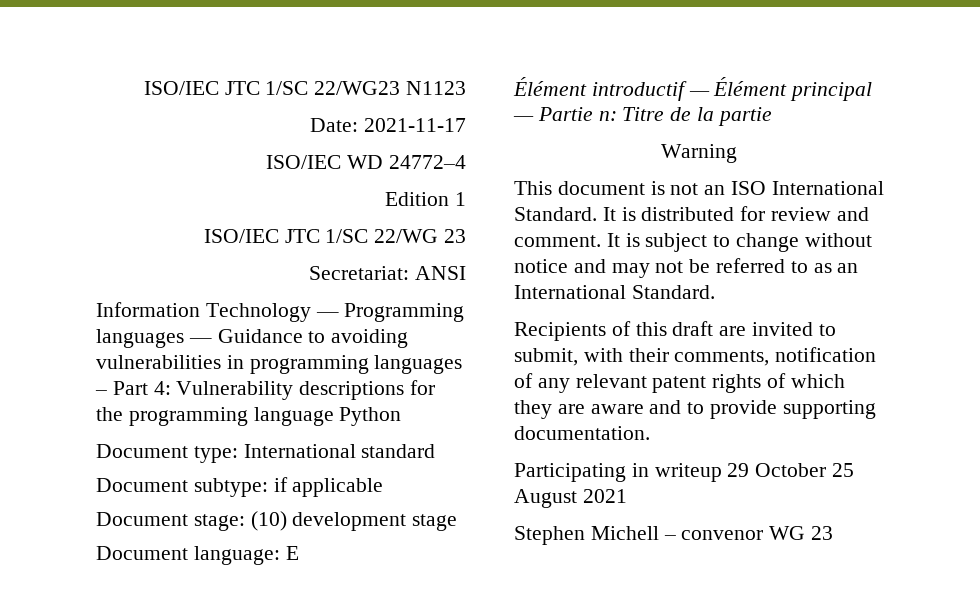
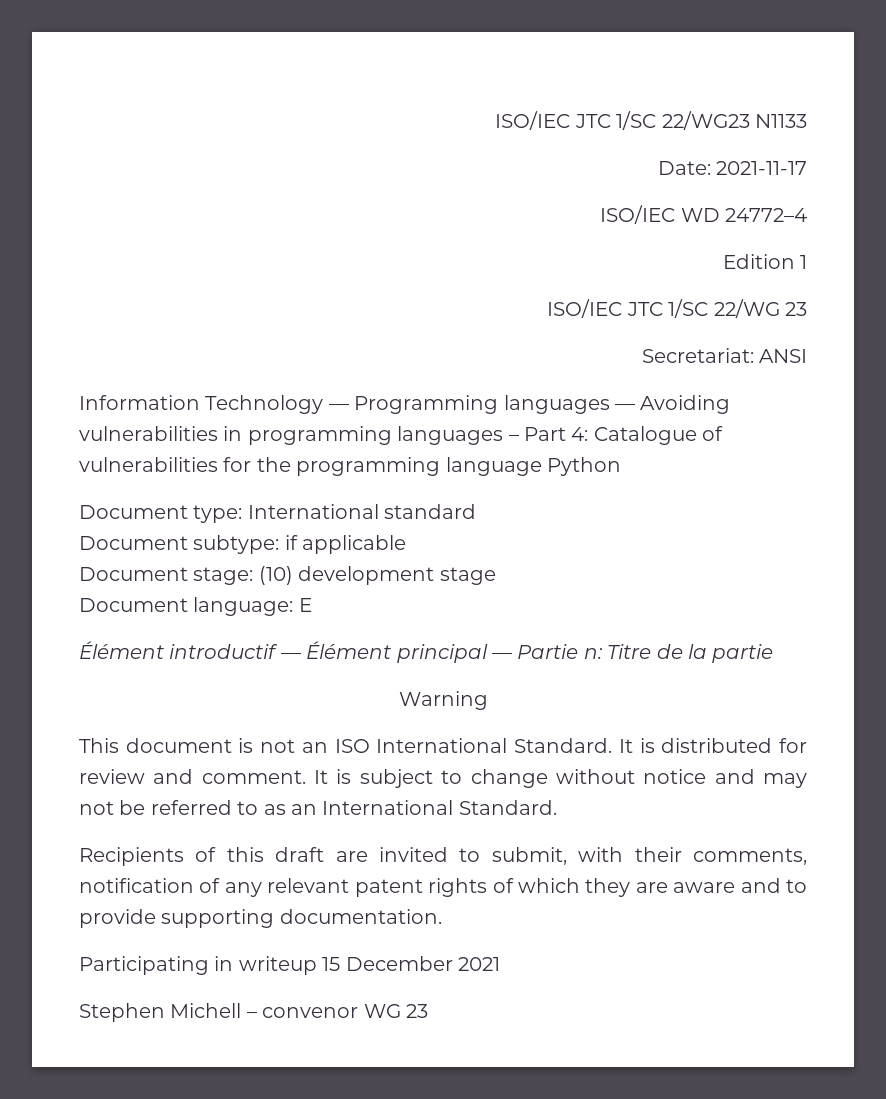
- ISO/IEC JTC 1/SC 22/WG23 N1123
+ ISO/IEC JTC 1/SC 22/WG23 N1133
- Information Technology — Programming languages — Guidance to avoiding vulnerabilities in programming languages – Part 4: Vulnerability descriptions for the programming language Python
+ Information Technology — Programming languages — Avoiding vulnerabilities in programming languages – Part 4: Catalogue of vulnerabilities for the programming language Python
- Participating in writeup 29 October 25 August 2021
+ Participating in writeup 15 December 2021

